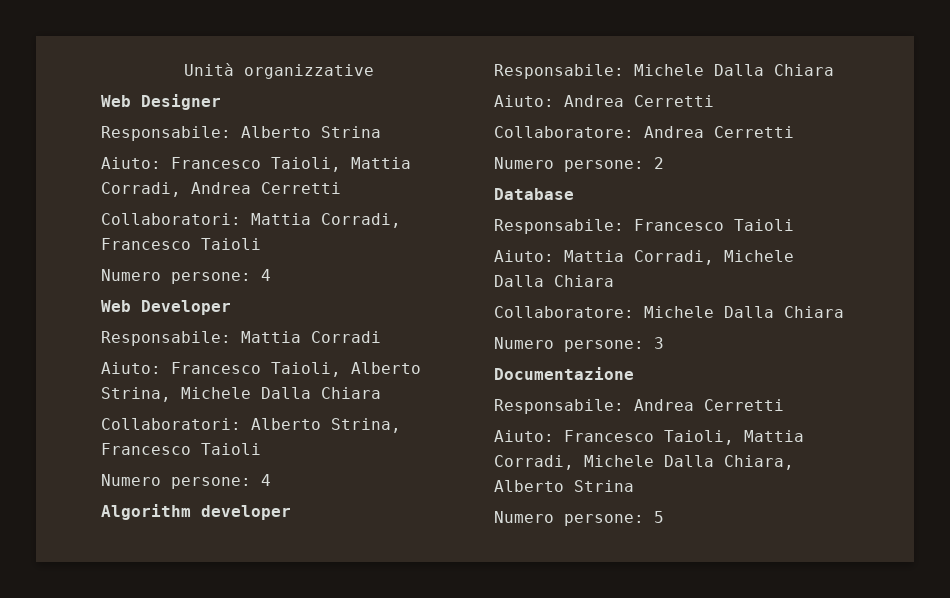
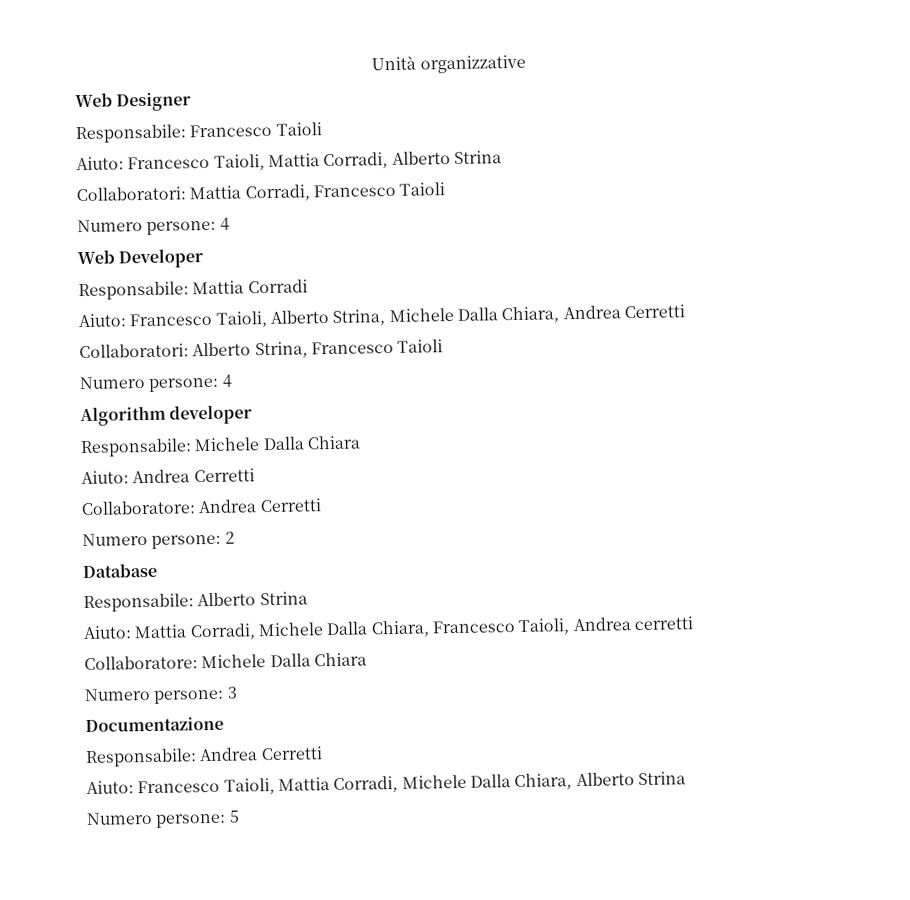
- Responsabile: Alberto Strina
- Aiuto: Francesco Taioli, Mattia Corradi, Andrea Cerretti
+ Responsabile: Francesco Taioli
+ Aiuto: Francesco Taioli, Mattia Corradi, Alberto Strina
- Aiuto: Francesco Taioli, Alberto Strina, Michele Dalla Chiara
+ Aiuto: Francesco Taioli, Alberto Strina, Michele Dalla Chiara, Andrea Cerretti
- Responsabile: Francesco Taioli
+ Responsabile: Alberto Strina
- Aiuto: Mattia Corradi, Michele Dalla Chiara
+ Aiuto: Mattia Corradi, Michele Dalla Chiara, Francesco Taioli, Andrea cerretti

